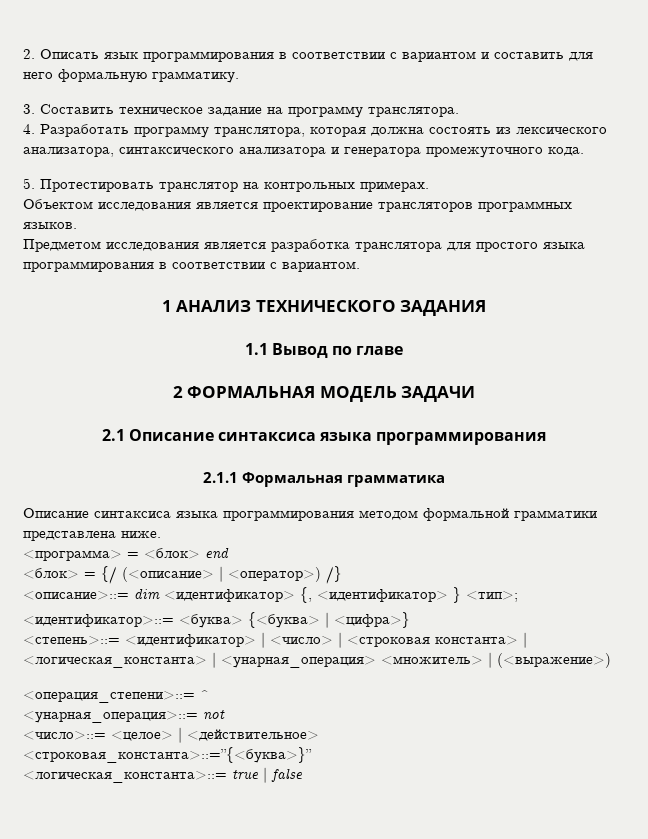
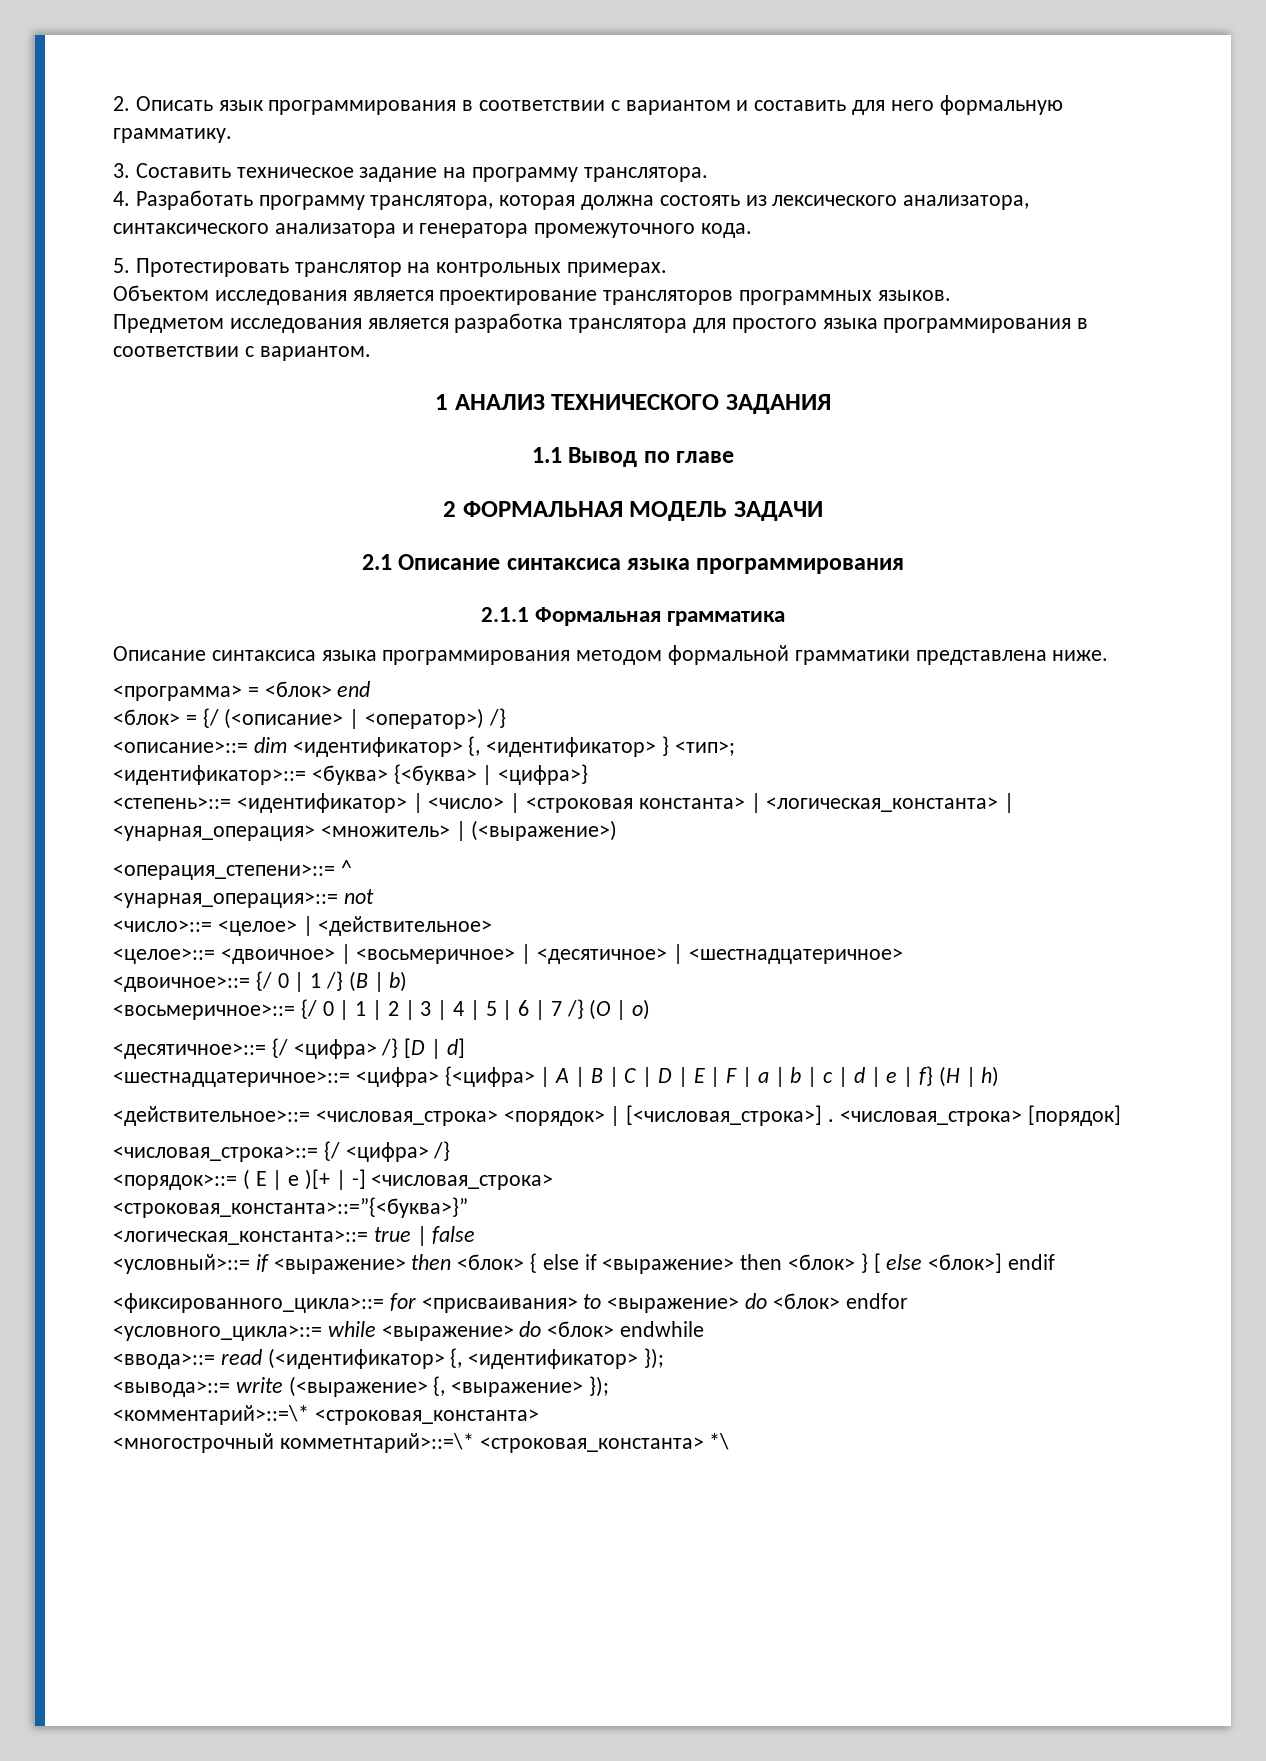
+ <целое>::= <двоичное> | <восьмеричное> | <десятичное> | <шестнадцатеричное>
+ <двоичное>::= {/ 0 | 1 /} (B | b)
+ <восьмеричное>::= {/ 0 | 1 | 2 | 3 | 4 | 5 | 6 | 7 /} (O | o)
+ <десятичное>::= {/ <цифра> /} [D | d]
+ <шестнадцатеричное>::= <цифра> {<цифра> | A | B | C | D | E | F | a | b | c | d | e | f} (H | h)
+ <действительное>::= <числовая_строка> <порядок> | [<числовая_строка>] . <числовая_строка> [порядок]
+ <числовая_строка>::= {/ <цифра> /}
+ <порядок>::= ( E | e )[+ | -] <числовая_строка>
+ <условный>::= if <выражение> then <блок> { else if <выражение> then <блок> } [ else <блок>] endif
+ <фиксированного_цикла>::= for <присваивания> to <выражение> do <блок> endfor
+ <условного_цикла>::= while <выражение> do <блок> endwhile
+ <ввода>::= read (<идентификатор> {, <идентификатор> });
+ <вывода>::= write (<выражение> {, <выражение> });
+ <комментарий>::=\* <строковая_константа>
+ <многострочный комметнтарий>::=\* <строковая_константа> *\

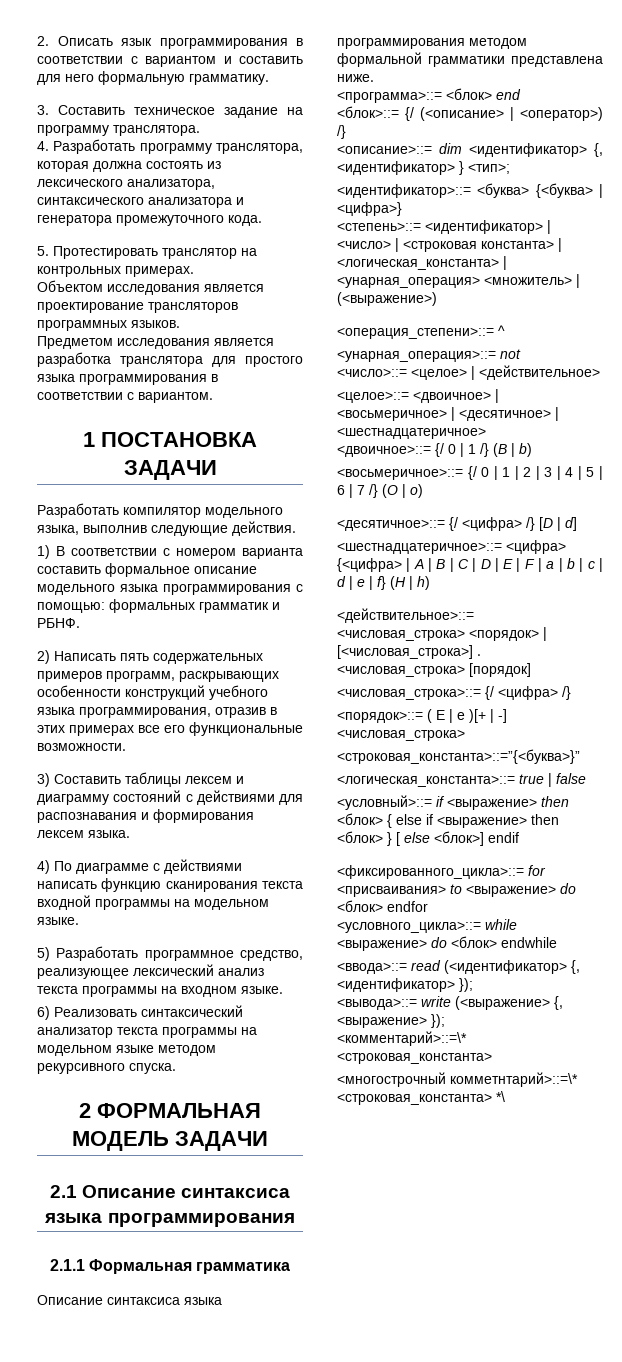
- 1 АНАЛИЗ ТЕХНИЧЕСКОГО ЗАДАНИЯ
- 1.1 Вывод по главе
+ 1 ПОСТАНОВКА ЗАДАЧИ
+ Разработать компилятор модельного языка, выполнив следующие действия.
+ 1) В соответствии с номером варианта составить формальное описание модельного языка программирования с помощью: формальных грамматик и РБНФ.
+ 2) Написать пять содержательных примеров программ, раскрывающих особенности конструкций учебного языка программирования, отразив в этих примерах все его функциональные возможности.
+ 3) Составить таблицы лексем и диаграмму состояний с действиями для распознавания и формирования лексем языка.
+ 4) По диаграмме с действиями написать функцию сканирования текста входной программы на модельном языке.
+ 5) Разработать программное средство, реализующее лексический анализ текста программы на входном языке.
+ 6) Реализовать синтаксический анализатор текста программы на модельном языке методом рекурсивного спуска.
- <программа> = <блок> end
+ <программа>::= <блок> end
- <блок> = {/ (<описание> | <оператор>) /}
+ <блок>::= {/ (<описание> | <оператор>) /}

